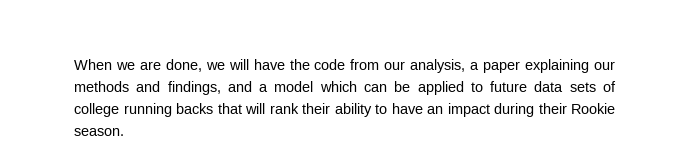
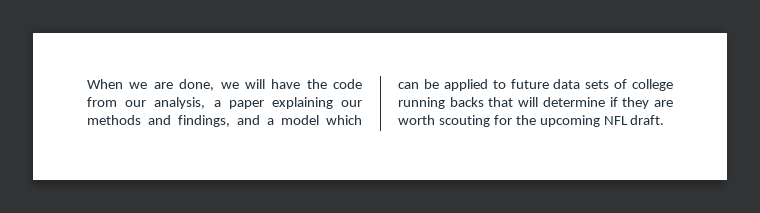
- When we are done, we will have the code from our analysis, a paper explaining our methods and findings, and a model which can be applied to future data sets of college running backs that will rank their ability to have an impact during their Rookie season.
+ When we are done, we will have the code from our analysis, a paper explaining our methods and findings, and a model which can be applied to future data sets of college running backs that will determine if they are worth scouting for the upcoming NFL draft.

